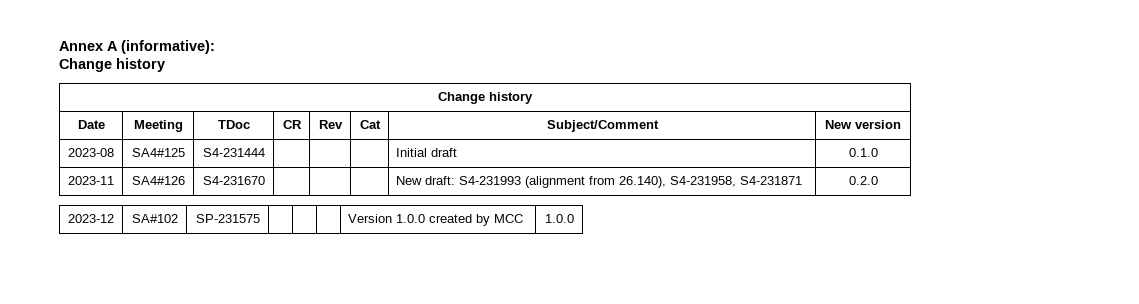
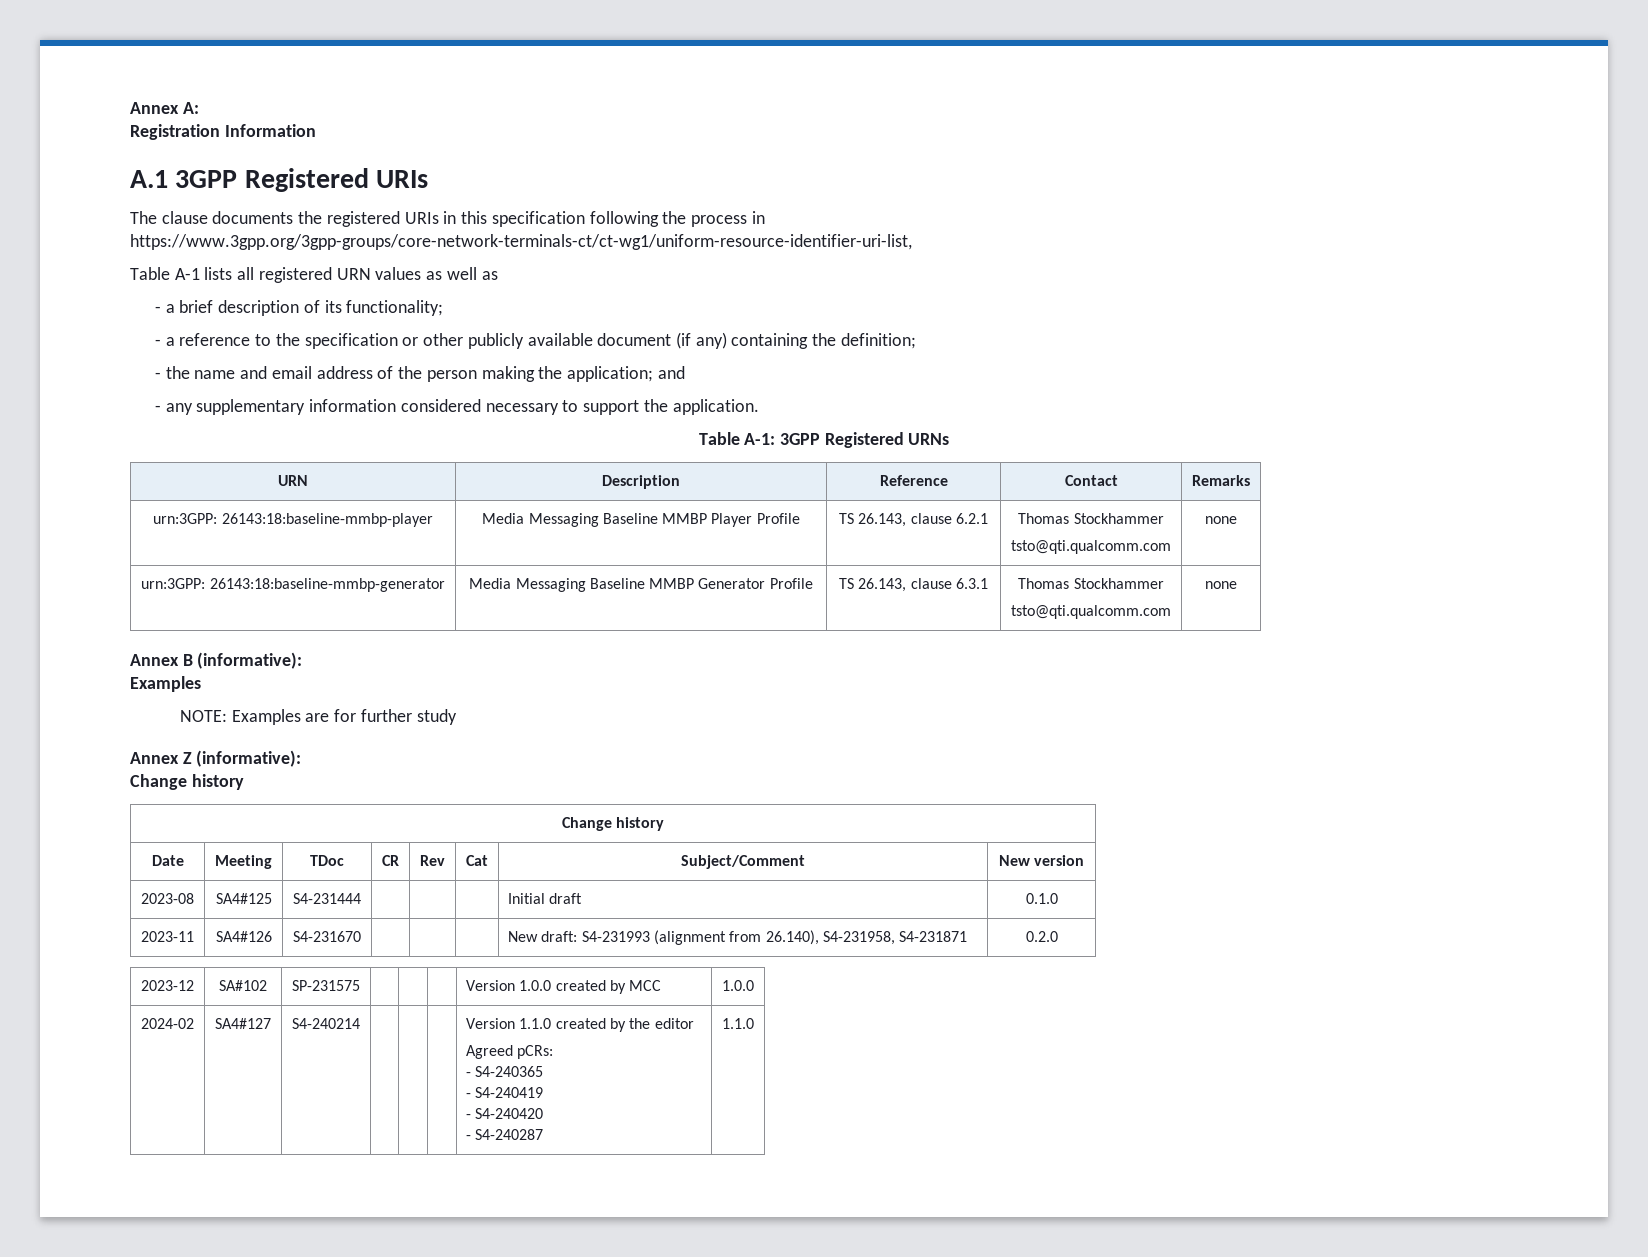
- Annex A (informative):
+ Annex A:
+ Registration Information
+ A.1 3GPP Registered URIs
+ The clause documents the registered URIs in this specification following the process in https://www.3gpp.org/3gpp-groups/core-network-terminals-ct/ct-wg1/uniform-resource-identifier-uri-list,
+ Table A-1 lists all registered URN values as well as
+ - a brief description of its functionality;
+ - a reference to the specification or other publicly available document (if any) containing the definition;
+ - the name and email address of the person making the application; and
+ - any supplementary information considered necessary to support the application.
+ Table A-1: 3GPP Registered URNs
+ URN | Description | Reference | Contact | Remarks
+ urn:3GPP: 26143:18:baseline-mmbp-player | Media Messaging Baseline MMBP Player Profile | TS 26.143, clause 6.2.1 | Thomas Stockhammer
+ tsto@qti.qualcomm.com | none
+ urn:3GPP: 26143:18:baseline-mmbp-generator | Media Messaging Baseline MMBP Generator Profile | TS 26.143, clause 6.3.1 | Thomas Stockhammer
+ tsto@qti.qualcomm.com | none
+ Annex B (informative):
+ Examples
+ NOTE: Examples are for further study
+ Annex Z (informative):
+ 2024-02 | SA4#127 | S4-240214 | | | | Version 1.1.0 created by the editor
+ Agreed pCRs:
+ - S4-240365
+ - S4-240419
+ - S4-240420
+ - S4-240287 | 1.1.0

